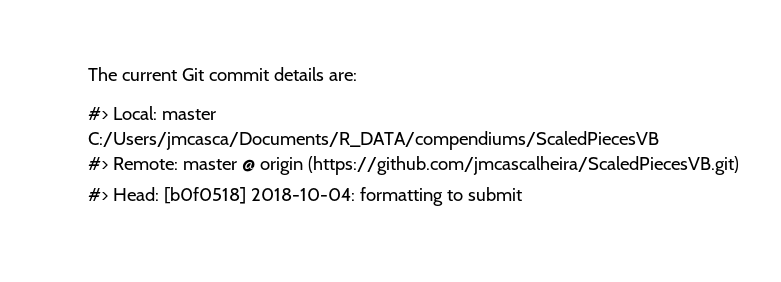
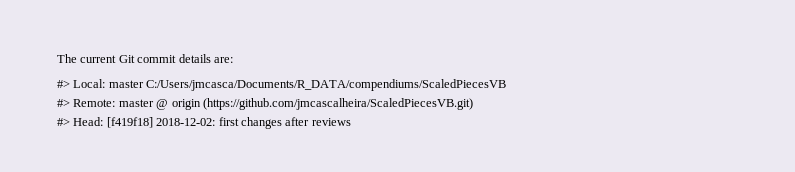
- #> Head: [b0f0518] 2018-10-04: formatting to submit
+ #> Head: [f419f18] 2018-12-02: first changes after reviews

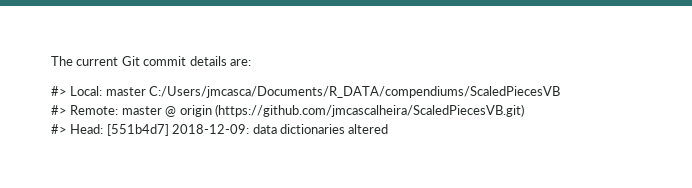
- #> Head: [f419f18] 2018-12-02: first changes after reviews
+ #> Head: [551b4d7] 2018-12-09: data dictionaries altered

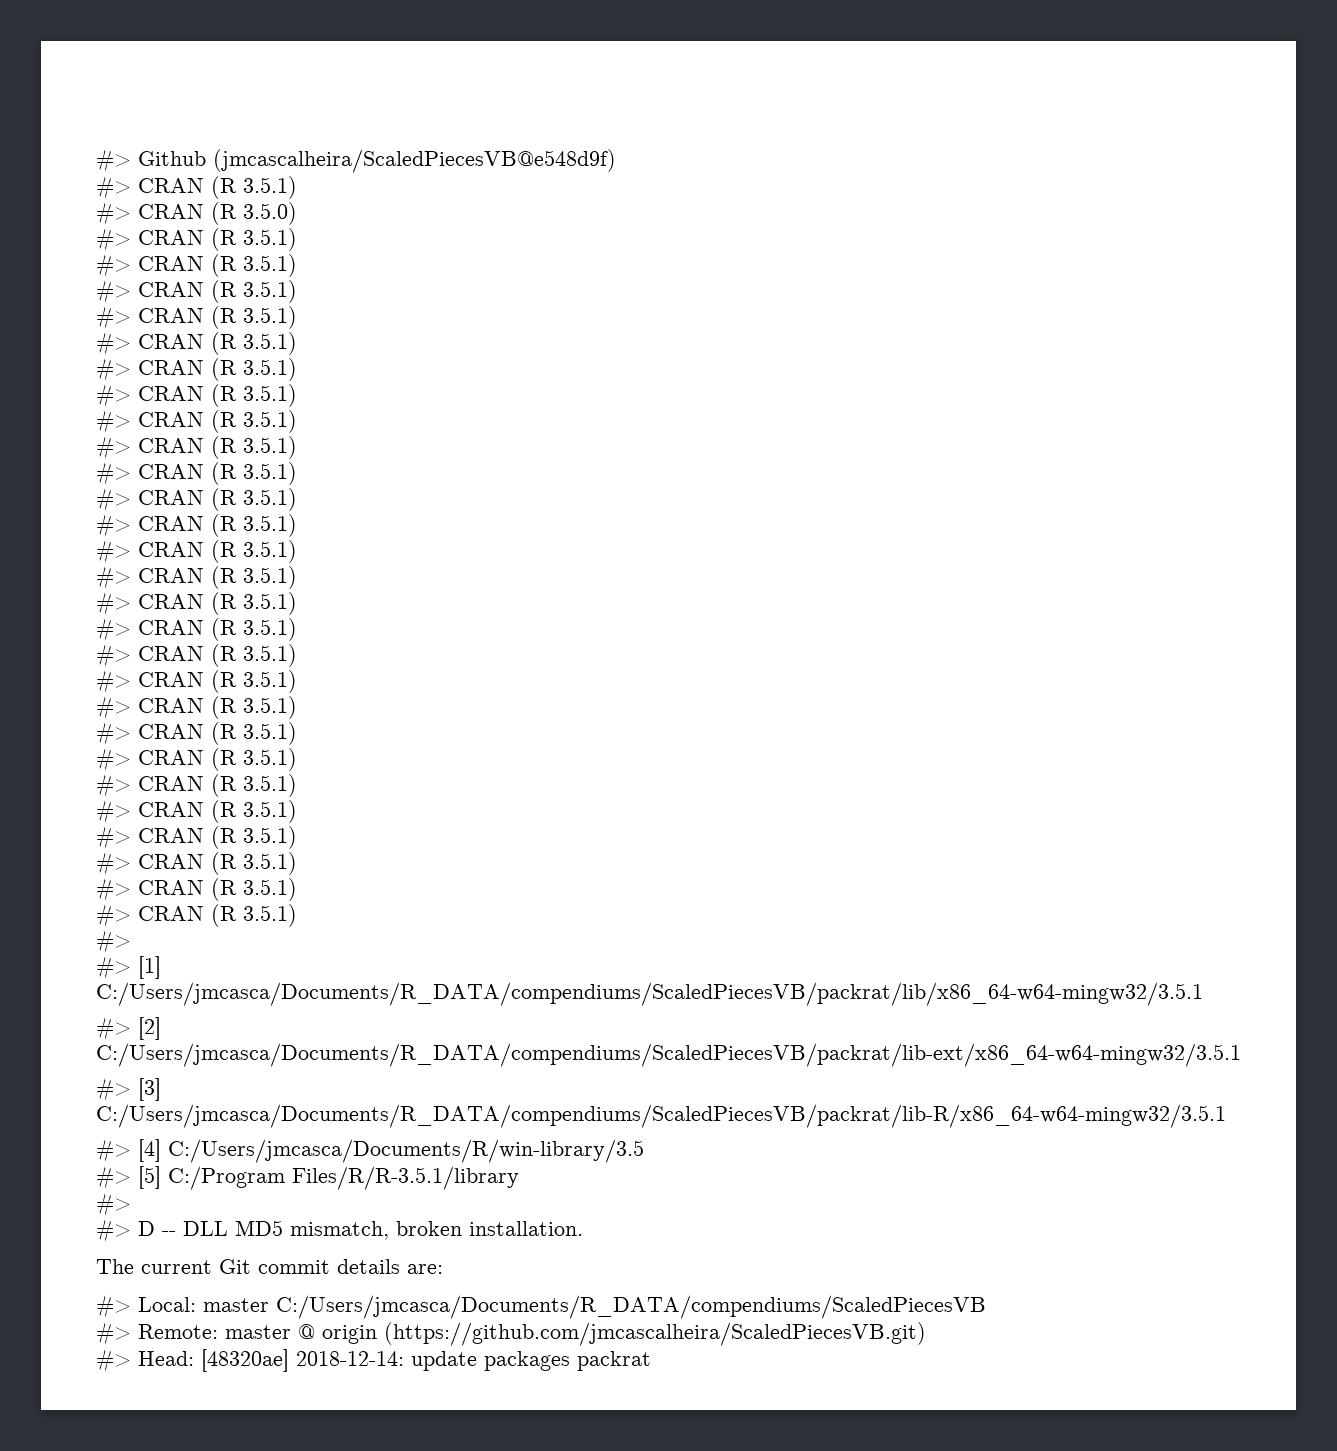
+ #> Github (jmcascalheira/ScaledPiecesVB@e548d9f)
+ #> CRAN (R 3.5.1)
+ #> CRAN (R 3.5.0)
+ #> CRAN (R 3.5.1)
+ #> CRAN (R 3.5.1)
+ #> CRAN (R 3.5.1)
+ #> CRAN (R 3.5.1)
+ #> CRAN (R 3.5.1)
+ #> CRAN (R 3.5.1)
+ #> CRAN (R 3.5.1)
+ #> CRAN (R 3.5.1)
+ #> CRAN (R 3.5.1)
+ #> CRAN (R 3.5.1)
+ #> CRAN (R 3.5.1)
+ #> CRAN (R 3.5.1)
+ #> CRAN (R 3.5.1)
+ #> CRAN (R 3.5.1)
+ #> CRAN (R 3.5.1)
+ #> CRAN (R 3.5.1)
+ #> CRAN (R 3.5.1)
+ #> CRAN (R 3.5.1)
+ #> CRAN (R 3.5.1)
+ #> CRAN (R 3.5.1)
+ #> CRAN (R 3.5.1)
+ #> CRAN (R 3.5.1)
+ #> CRAN (R 3.5.1)
+ #> CRAN (R 3.5.1)
+ #> CRAN (R 3.5.1)
+ #> CRAN (R 3.5.1)
+ #> CRAN (R 3.5.1)
+ #>
+ #> [1] C:/Users/jmcasca/Documents/R_DATA/compendiums/ScaledPiecesVB/packrat/lib/x86_64-w64-mingw32/3.5.1
+ #> [2] C:/Users/jmcasca/Documents/R_DATA/compendiums/ScaledPiecesVB/packrat/lib-ext/x86_64-w64-mingw32/3.5.1
+ #> [3] C:/Users/jmcasca/Documents/R_DATA/compendiums/ScaledPiecesVB/packrat/lib-R/x86_64-w64-mingw32/3.5.1
+ #> [4] C:/Users/jmcasca/Documents/R/win-library/3.5
+ #> [5] C:/Program Files/R/R-3.5.1/library
+ #>
+ #> D -- DLL MD5 mismatch, broken installation.
- #> Head: [551b4d7] 2018-12-09: data dictionaries altered
+ #> Head: [48320ae] 2018-12-14: update packages packrat

